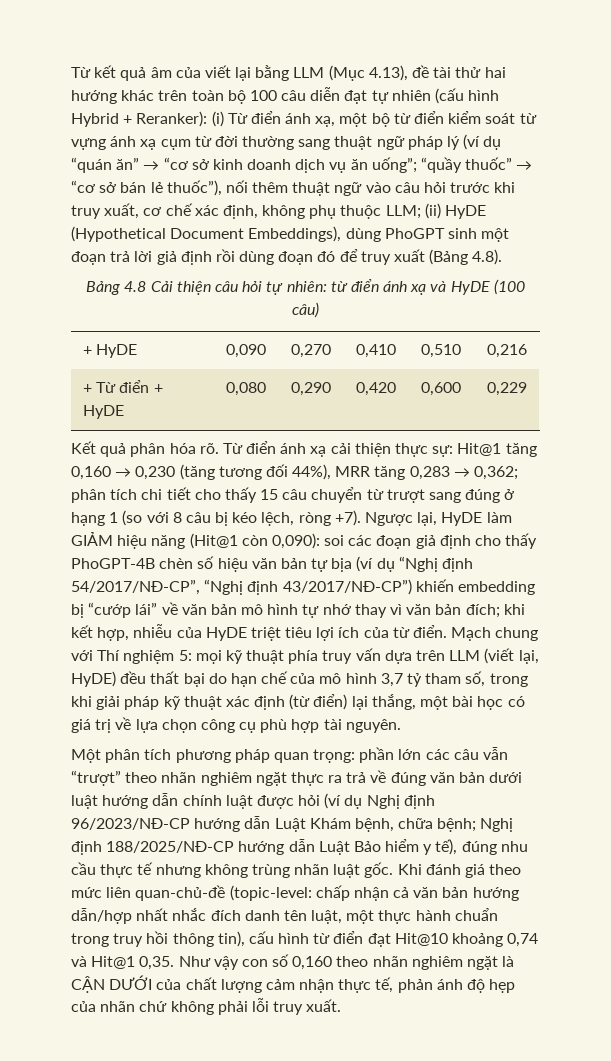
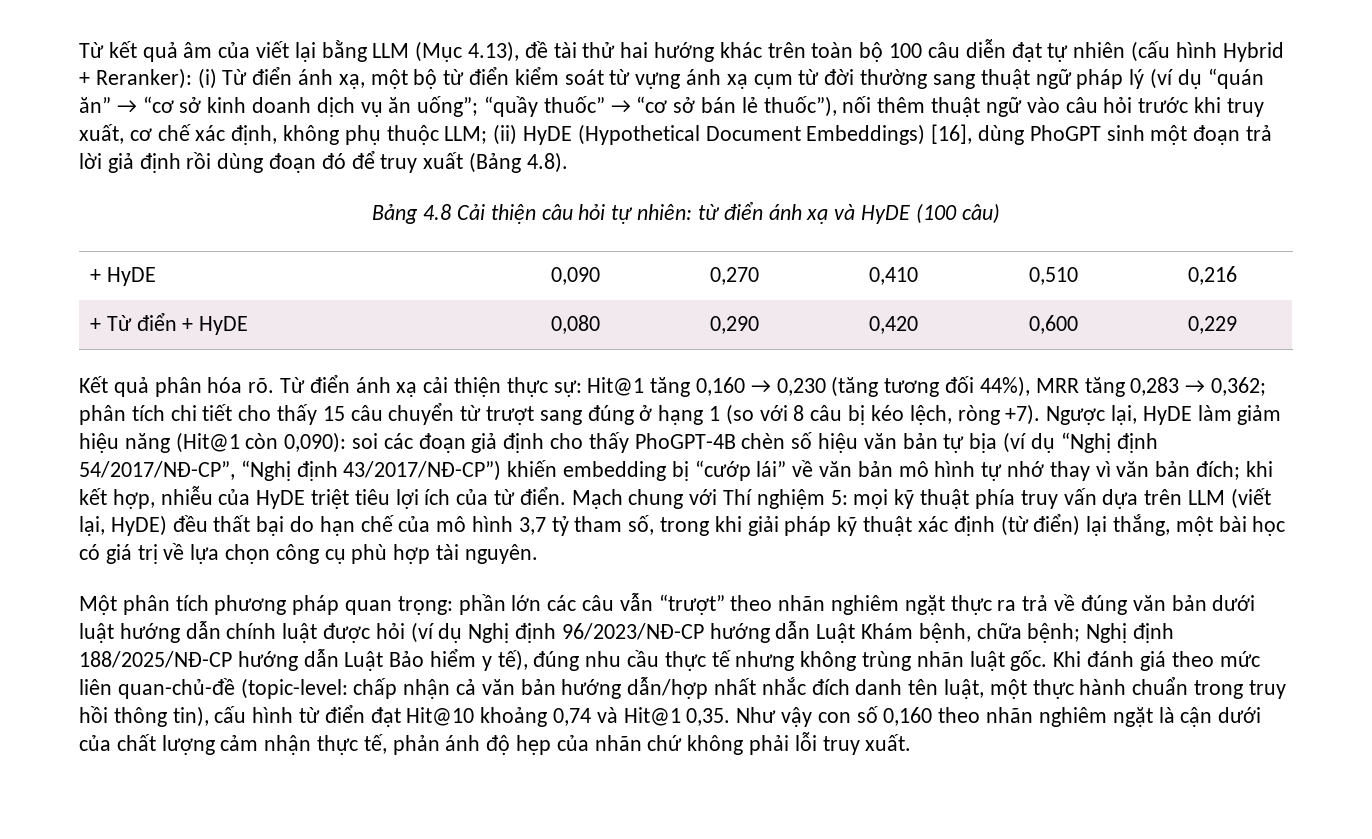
- (ii) HyDE (Hypothetical Document Embeddings), dùng PhoGPT sinh một đoạn trả lời giả định rồi dùng đoạn đó để truy xuất (Bảng 4.8).
+ (ii) HyDE (Hypothetical Document Embeddings) [16], dùng PhoGPT sinh một đoạn trả lời giả định rồi dùng đoạn đó để truy xuất (Bảng 4.8).
- Ngược lại, HyDE làm GIẢM hiệu năng (Hit@1 còn 0,090):
+ Ngược lại, HyDE làm giảm hiệu năng (Hit@1 còn 0,090):
- Như vậy con số 0,160 theo nhãn nghiêm ngặt là CẬN DƯỚI của chất lượng cảm nhận thực tế, phản ánh độ hẹp của nhãn chứ không phải lỗi truy xuất.
+ Như vậy con số 0,160 theo nhãn nghiêm ngặt là cận dưới của chất lượng cảm nhận thực tế, phản ánh độ hẹp của nhãn chứ không phải lỗi truy xuất.

